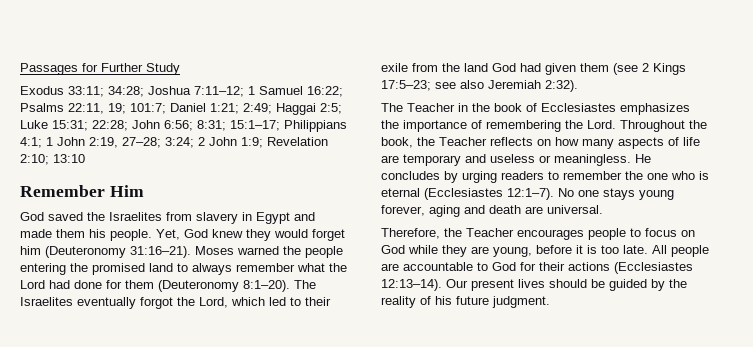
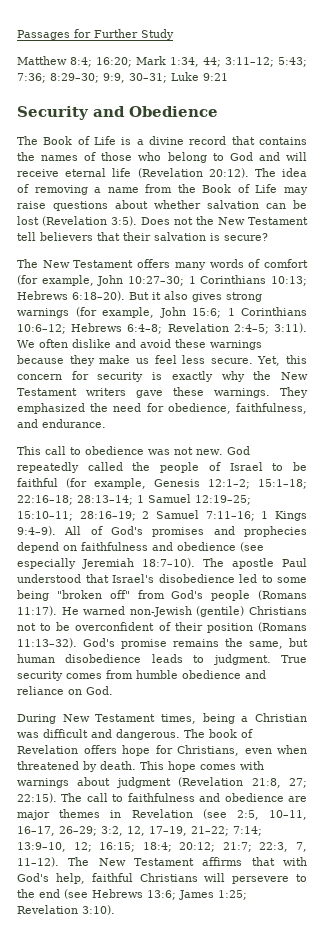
- Exodus 33:11; 34:28; Joshua 7:11–12; 1 Samuel 16:22; Psalms 22:11, 19; 101:7; Daniel 1:21; 2:49; Haggai 2:5; Luke 15:31; 22:28; John 6:56; 8:31; 15:1–17; Philippians 4:1; 1 John 2:19, 27–28; 3:24; 2 John 1:9; Revelation 2:10; 13:10
- Remember Him
- God saved the Israelites from slavery in Egypt and made them his people. Yet, God knew they would forget him (Deuteronomy 31:16–21). Moses warned the people entering the promised land to always remember what the Lord had done for them (Deuteronomy 8:1–20). The Israelites eventually forgot the Lord, which led to their exile from the land God had given them (see 2 Kings 17:5–23; see also Jeremiah 2:32).
- The Teacher in the book of Ecclesiastes emphasizes the importance of remembering the Lord. Throughout the book, the Teacher reflects on how many aspects of life are temporary and useless or meaningless. He concludes by urging readers to remember the one who is eternal (Ecclesiastes 12:1–7). No one stays young forever, aging and death are universal.
- Therefore, the Teacher encourages people to focus on God while they are young, before it is too late. All people are accountable to God for their actions (Ecclesiastes 12:13–14). Our present lives should be guided by the reality of his future judgment.
+ Matthew 8:4; 16:20; Mark 1:34, 44; 3:11–12; 5:43; 7:36; 8:29–30; 9:9, 30–31; Luke 9:21
+ Security and Obedience
+ The Book of Life is a divine record that contains the names of those who belong to God and will receive eternal life (Revelation 20:12). The idea of removing a name from the Book of Life may raise questions about whether salvation can be lost (Revelation 3:5). Does not the New Testament tell believers that their salvation is secure?
+ The New Testament offers many words of comfort (for example, John 10:27–30; 1 Corinthians 10:13; Hebrews 6:18–20). But it also gives strong warnings (for example, John 15:6; 1 Corinthians 10:6–12; Hebrews 6:4–8; Revelation 2:4–5; 3:11). We often dislike and avoid these warnings because they make us feel less secure. Yet, this concern for security is exactly why the New Testament writers gave these warnings. They emphasized the need for obedience, faithfulness, and endurance.
+ This call to obedience was not new. God repeatedly called the people of Israel to be faithful (for example, Genesis 12:1–2; 15:1–18; 22:16–18; 28:13–14; 1 Samuel 12:19–25; 15:10–11; 28:16–19; 2 Samuel 7:11–16; 1 Kings 9:4–9). All of God's promises and prophecies depend on faithfulness and obedience (see especially Jeremiah 18:7–10). The apostle Paul understood that Israel's disobedience led to some being "broken off" from God's people (Romans 11:17). He warned non-Jewish (gentile) Christians not to be overconfident of their position (Romans 11:13–32). God's promise remains the same, but human disobedience leads to judgment. True security comes from humble obedience and reliance on God.
+ During New Testament times, being a Christian was difficult and dangerous. The book of Revelation offers hope for Christians, even when threatened by death. This hope comes with warnings about judgment (Revelation 21:8, 27; 22:15). The call to faithfulness and obedience are major themes in Revelation (see 2:5, 10–11, 16–17, 26–29; 3:2, 12, 17–19, 21–22; 7:14; 13:9–10, 12; 16:15; 18:4; 20:12; 21:7; 22:3, 7, 11–12). The New Testament affirms that with God's help, faithful Christians will persevere to the end (see Hebrews 13:6; James 1:25; Revelation 3:10).

